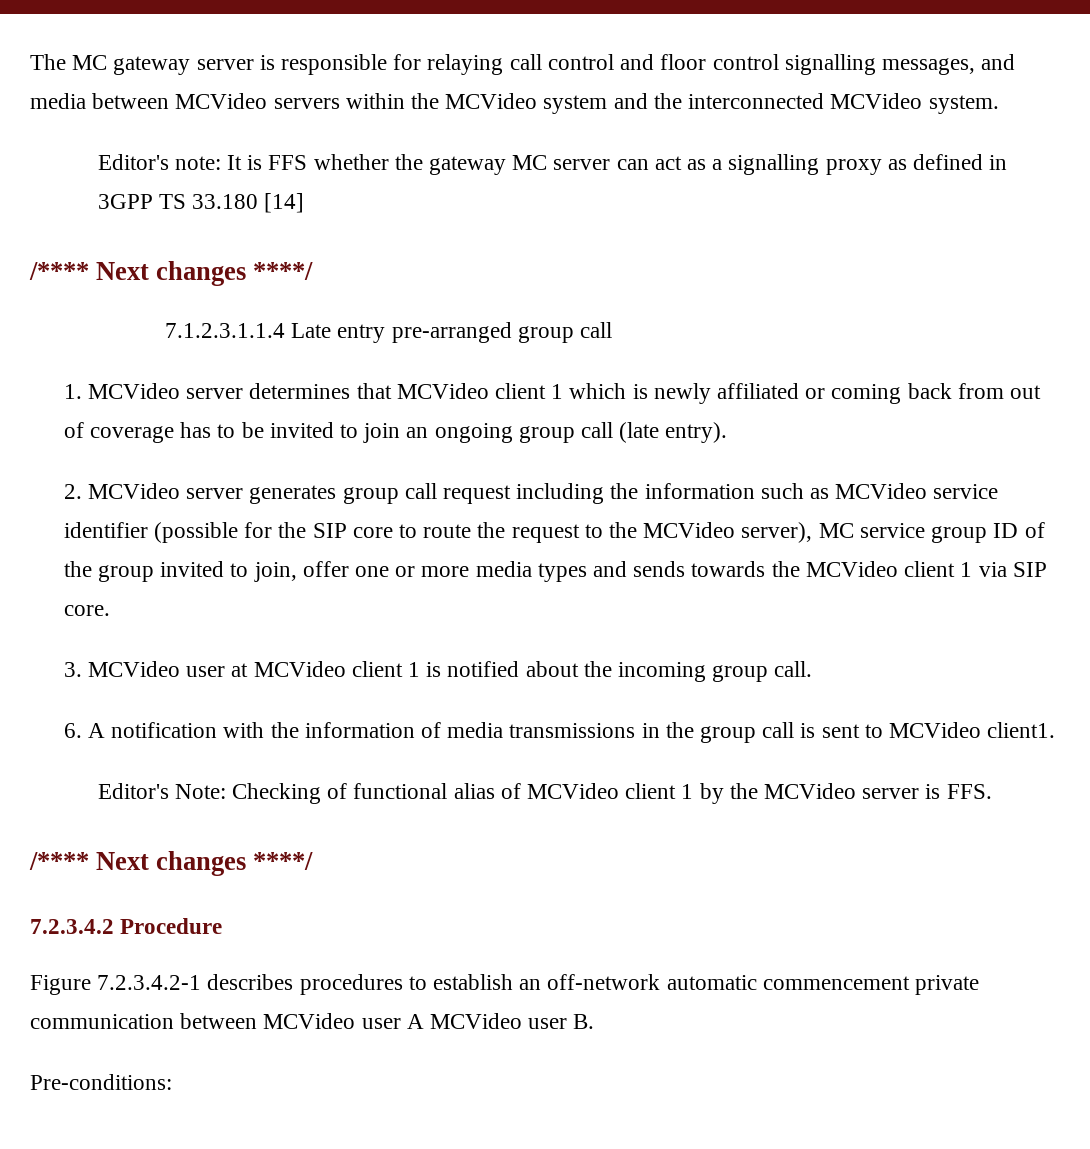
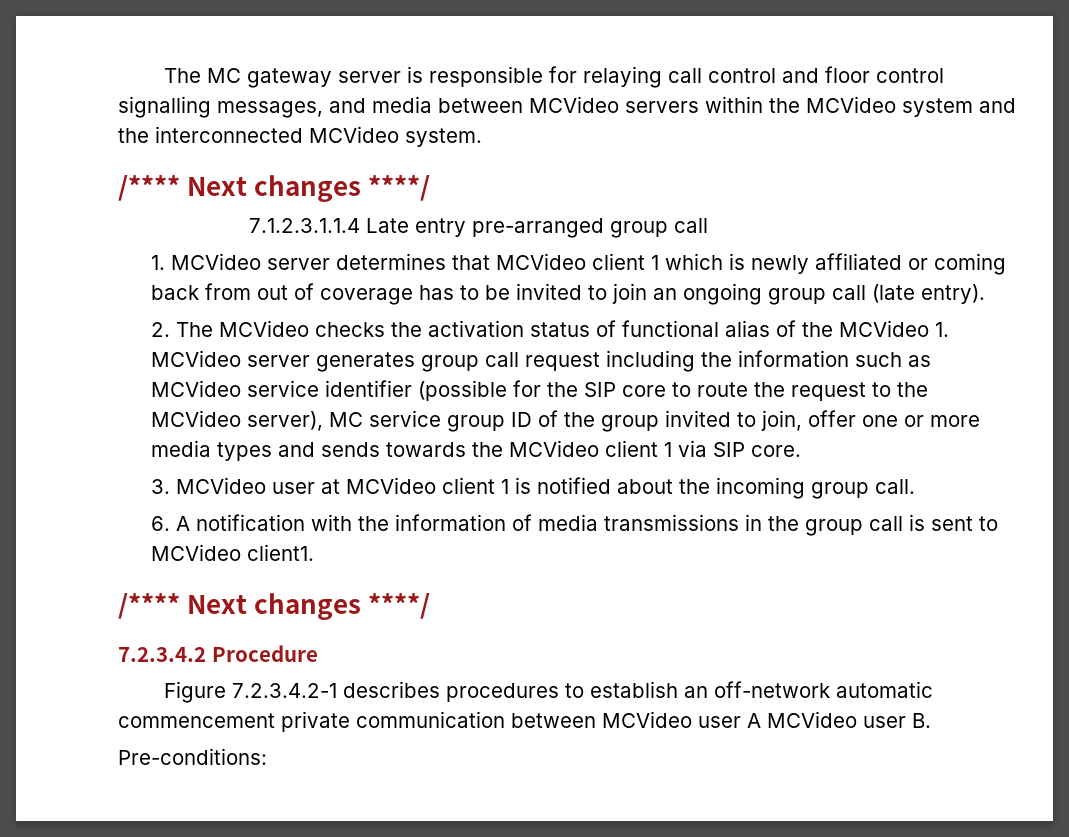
- Editor's note: It is FFS whether the gateway MC server can act as a signalling proxy as defined in 3GPP TS 33.180 [14]
- 2. MCVideo server generates group call request including the information such as MCVideo service identifier (possible for the SIP core to route the request to the MCVideo server), MC service group ID of the group invited to join, offer one or more media types and sends towards the MCVideo client 1 via SIP core.
+ 2. The MCVideo checks the activation status of functional alias of the MCVideo 1. MCVideo server generates group call request including the information such as MCVideo service identifier (possible for the SIP core to route the request to the MCVideo server), MC service group ID of the group invited to join, offer one or more media types and sends towards the MCVideo client 1 via SIP core.
- Editor's Note: Checking of functional alias of MCVideo client 1 by the MCVideo server is FFS.

